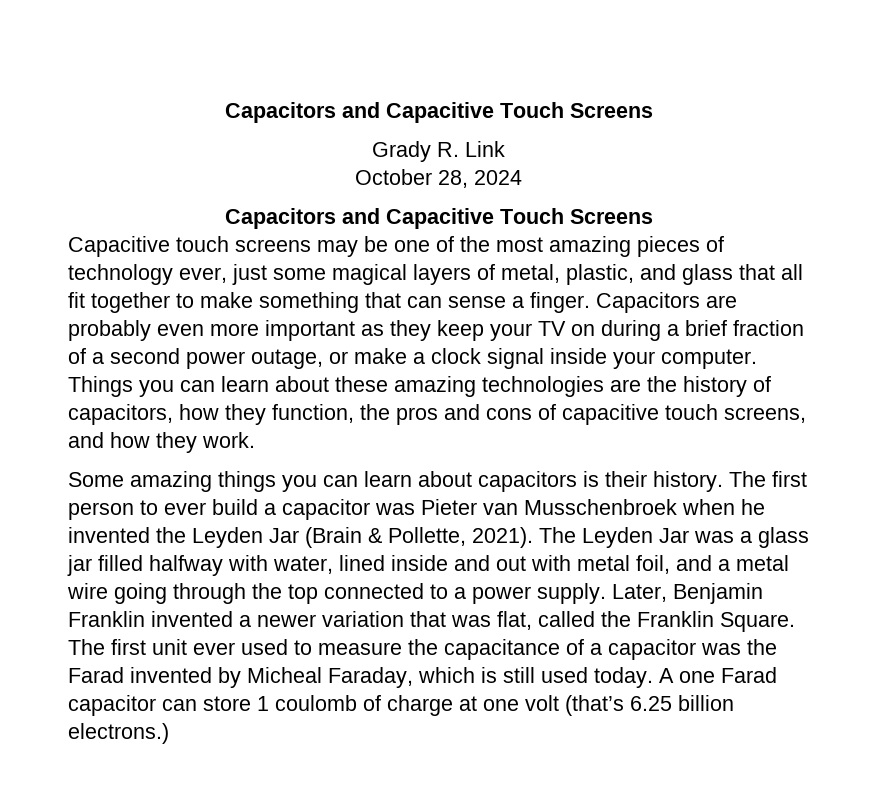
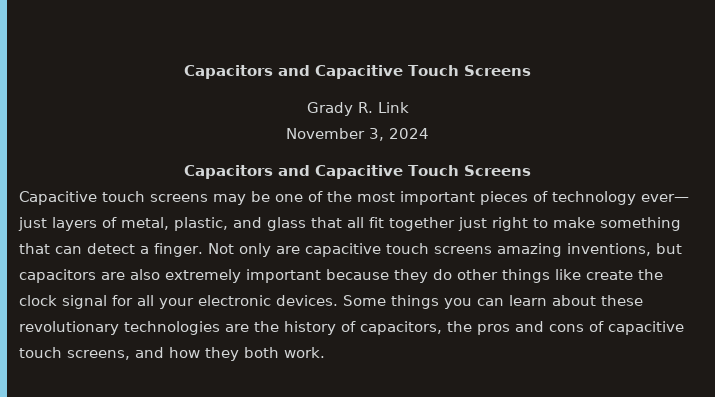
- October 28, 2024
+ November 3, 2024
- Capacitive touch screens may be one of the most amazing pieces of technology ever, just some magical layers of metal, plastic, and glass that all fit together to make something that can sense a finger.
+ Capacitive touch screens may be one of the most important pieces of technology ever— just layers of metal, plastic, and glass that all fit together just right to make something that can detect a finger.
- Capacitors are probably even more important as they keep your TV on during a brief fraction of a second power outage, or make a clock signal inside your computer. Things you can learn about these amazing technologies are the history of capacitors, how they function, the pros and cons of capacitive touch screens, and how they work.
+ Not only are capacitive touch screens amazing inventions, but capacitors are also extremely important because they do other things like create the clock signal for all your electronic devices. Some things you can learn about these revolutionary technologies are the history of capacitors, the pros and cons of capacitive touch screens, and how they both work.
- Some amazing things you can learn about capacitors is their history. The first person to ever build a capacitor was Pieter van Musschenbroek when he invented the Leyden Jar (Brain & Pollette, 2021). The Leyden Jar was a glass jar filled halfway with water, lined inside and out with metal foil, and a metal wire going through the top connected to a power supply. Later, Benjamin Franklin invented a newer variation that was flat, called the Franklin Square. The first unit ever used to measure the capacitance of a capacitor was the Farad invented by Micheal Faraday, which is still used today. A one Farad capacitor can store 1 coulomb of charge at one volt (that’s 6.25 billion electrons.)

